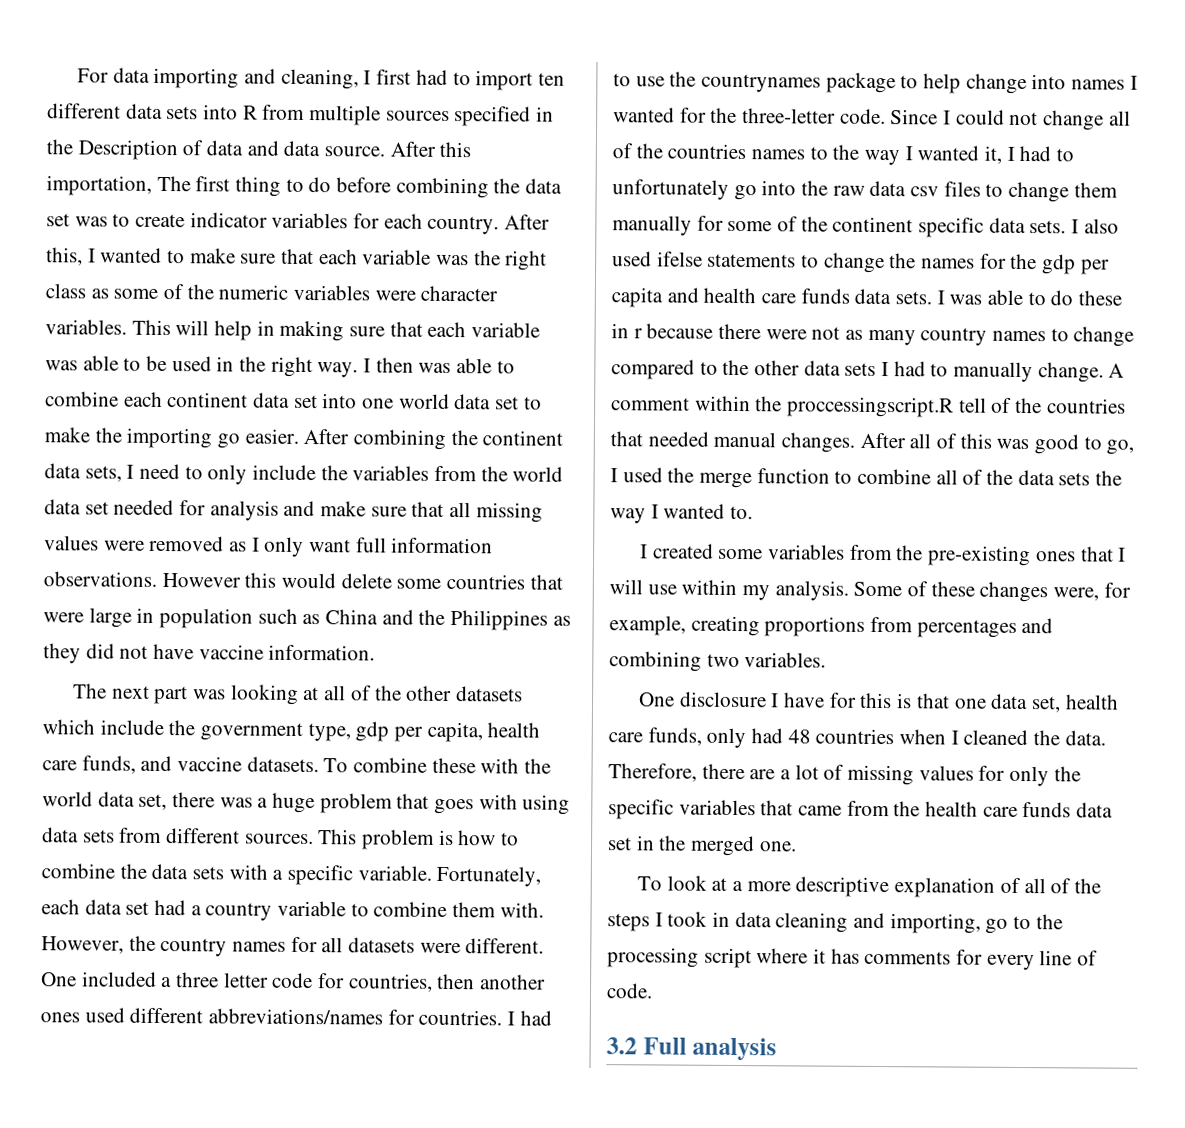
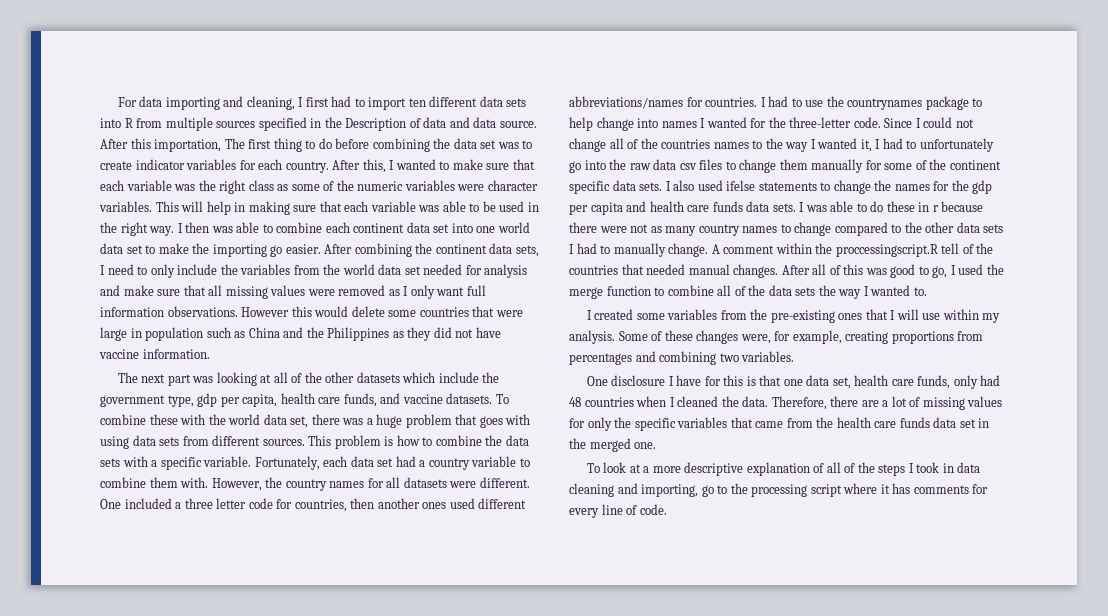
- 3.2 Full analysis

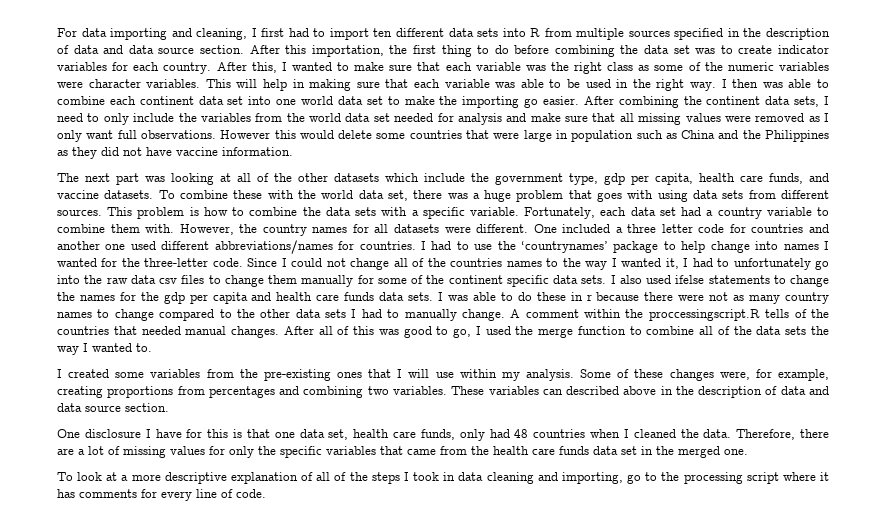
- For data importing and cleaning, I first had to import ten different data sets into R from multiple sources specified in the Description of data and data source.
+ For data importing and cleaning, I first had to import ten different data sets into R from multiple sources specified in the description of data and data source section.
- After this importation, The first thing to do before combining the data set was to create indicator variables for each country.
+ After this importation, the first thing to do before combining the data set was to create indicator variables for each country.
- After combining the continent data sets, I need to only include the variables from the world data set needed for analysis and make sure that all missing values were removed as I only want full information observations.
+ After combining the continent data sets, I need to only include the variables from the world data set needed for analysis and make sure that all missing values were removed as I only want full observations.
- One included a three letter code for countries, then another ones used different abbreviations/names for countries.
+ One included a three letter code for countries and another one used different abbreviations/names for countries.
- I had to use the countrynames package to help change into names I wanted for the three-letter code.
+ I had to use the ‘countrynames’ package to help change into names I wanted for the three-letter code.
- A comment within the proccessingscript.R tell of the countries that needed manual changes.
+ A comment within the proccessingscript.R tells of the countries that needed manual changes.
+ These variables can described above in the description of data and data source section.

